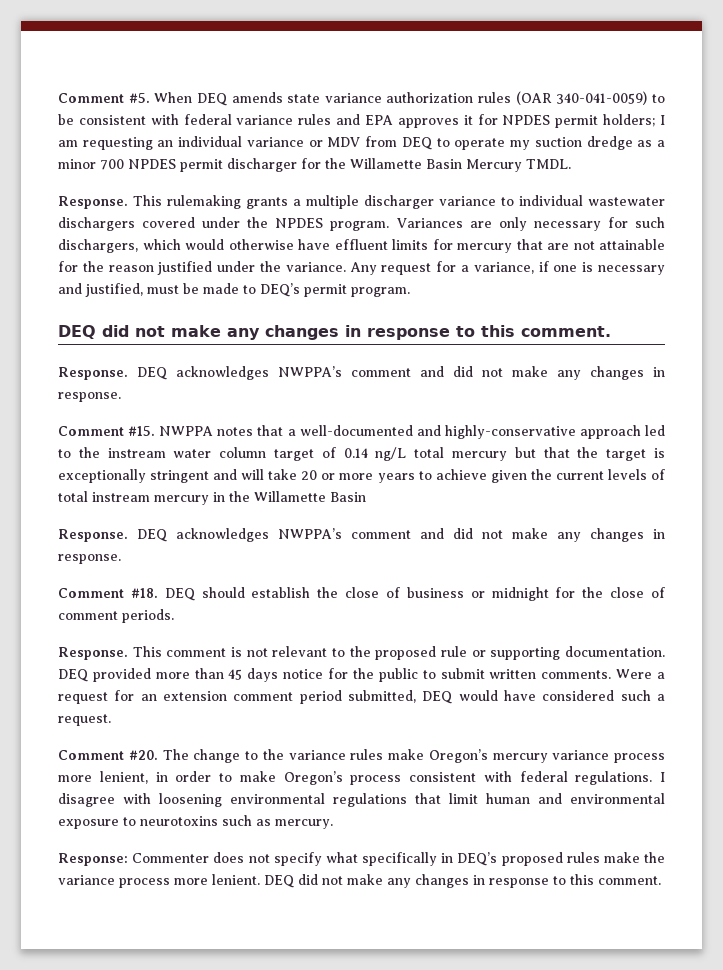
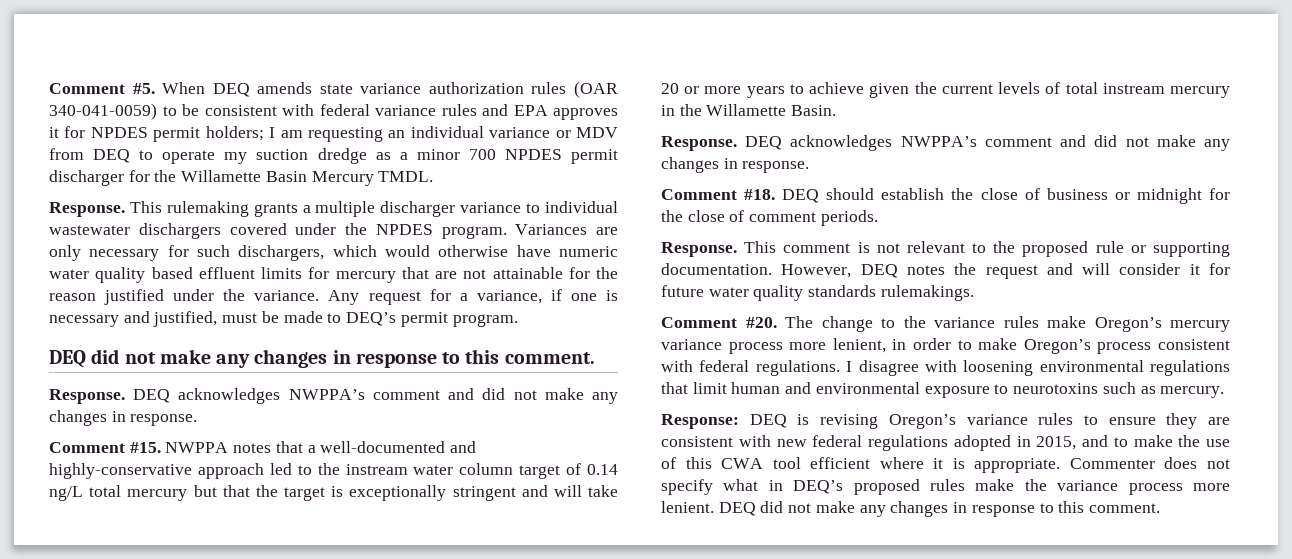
- Variances are only necessary for such dischargers, which would otherwise have effluent limits for mercury that are not attainable for the reason justified under the variance.
+ Variances are only necessary for such dischargers, which would otherwise have numeric water quality based effluent limits for mercury that are not attainable for the reason justified under the variance.
- NWPPA notes that a well-documented and highly-conservative approach led to the instream water column target of 0.14 ng/L total mercury but that the target is exceptionally stringent and will take 20 or more years to achieve given the current levels of total instream mercury in the Willamette Basin
+ NWPPA notes that a well-documented and highly-conservative approach led to the instream water column target of 0.14 ng/L total mercury but that the target is exceptionally stringent and will take 20 or more years to achieve given the current levels of total instream mercury in the Willamette Basin.
- DEQ provided more than 45 days notice for the public to submit written comments. Were a request for an extension comment period submitted, DEQ would have considered such a request.
+ However, DEQ notes the request and will consider it for future water quality standards rulemakings.
- Response: Commenter does not specify what specifically in DEQ’s proposed rules make the variance process more lenient.
+ Response: DEQ is revising Oregon’s variance rules to ensure they are consistent with new federal regulations adopted in 2015, and to make the use of this CWA tool efficient where it is appropriate. Commenter does not specify what in DEQ’s proposed rules make the variance process more lenient.

